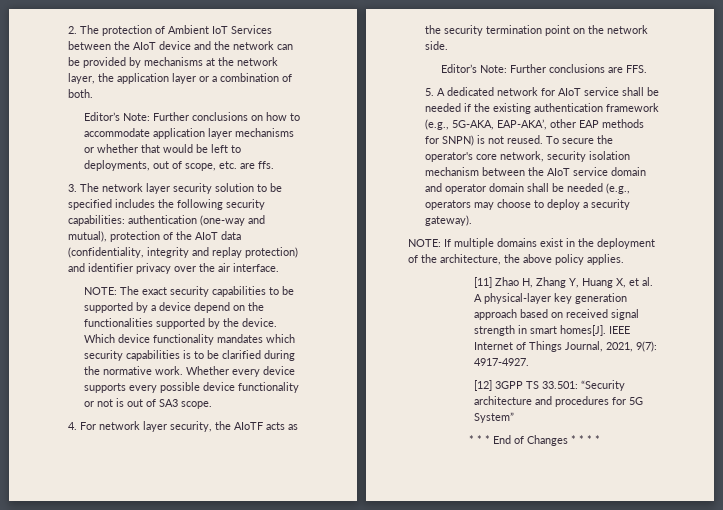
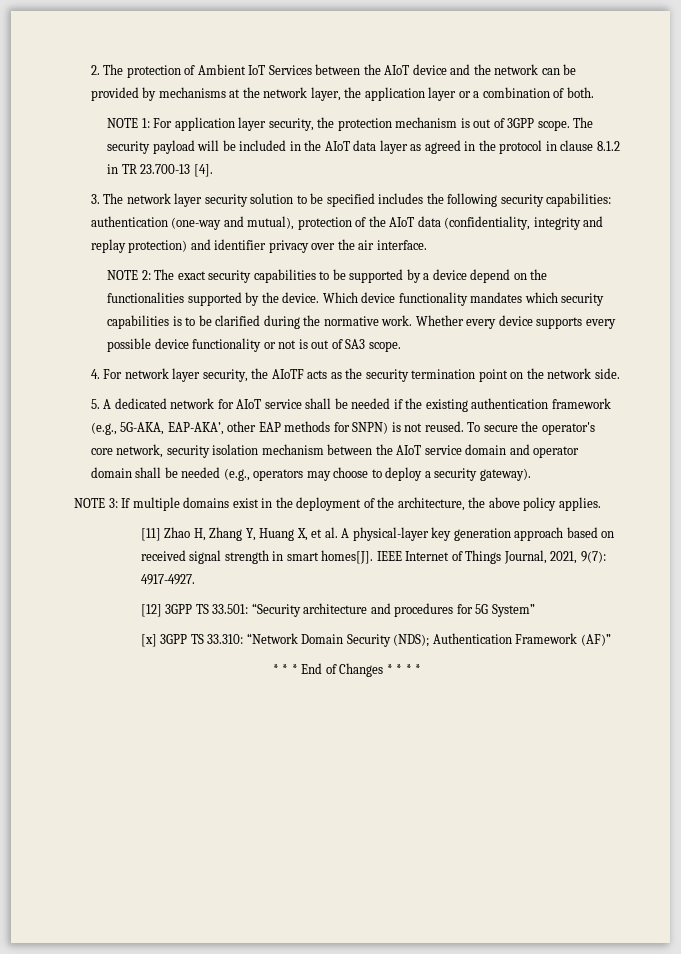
- Editor’s Note: Further conclusions on how to accommodate application layer mechanisms or whether that would be left to deployments, out of scope, etc. are ffs.
+ NOTE 1: For application layer security, the protection mechanism is out of 3GPP scope. The security payload will be included in the AIoT data layer as agreed in the protocol in clause 8.1.2 in TR 23.700-13 [4].
- NOTE: The exact security capabilities to be supported by a device depend on the functionalities supported by the device.
+ NOTE 2: The exact security capabilities to be supported by a device depend on the functionalities supported by the device.
- Editor’s Note: Further conclusions are FFS.
- NOTE: If multiple domains exist in the deployment of the architecture, the above policy applies.
+ NOTE 3: If multiple domains exist in the deployment of the architecture, the above policy applies.
+ [x] 3GPP TS 33.310: “Network Domain Security (NDS); Authentication Framework (AF)”

